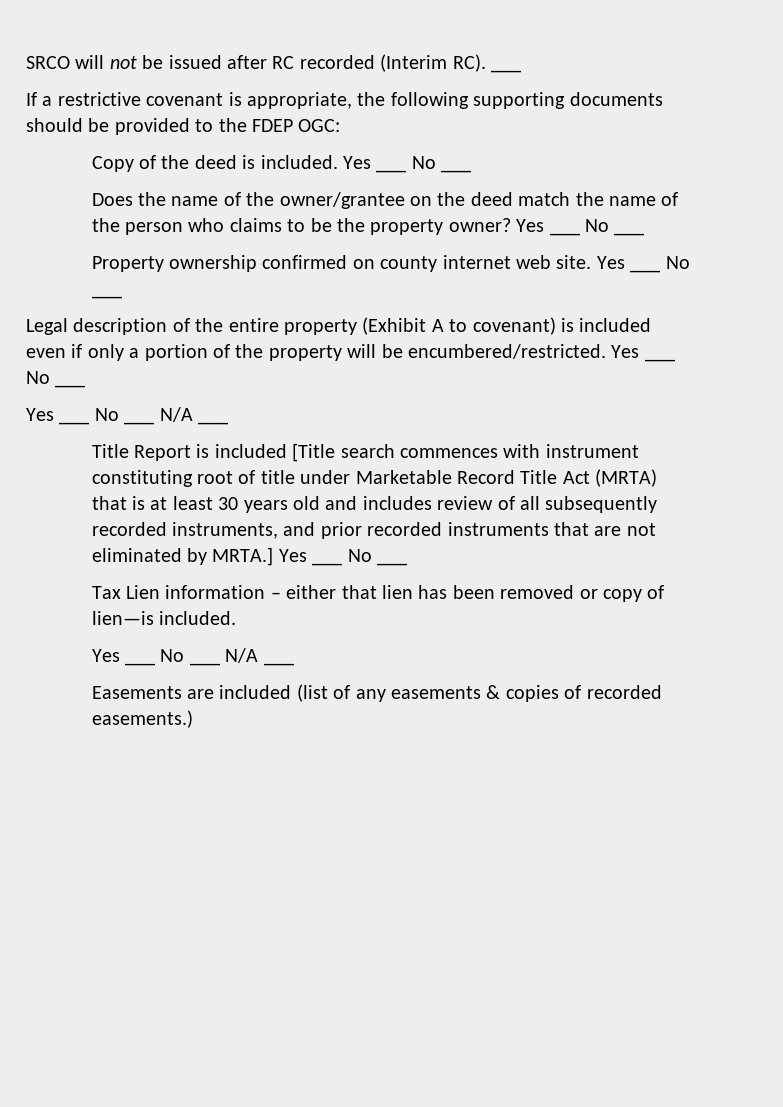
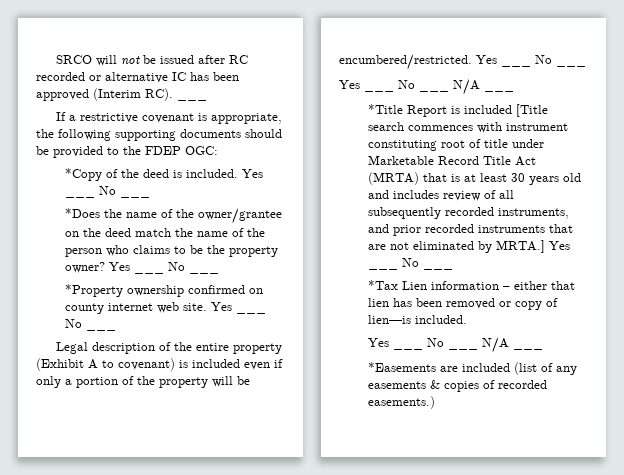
- SRCO will not be issued after RC recorded (Interim RC). ___
+ SRCO will not be issued after RC recorded or alternative IC has been approved (Interim RC). ___
- Copy of the deed is included.
+ *Copy of the deed is included.
- Does the name of the owner/grantee on the deed match the name of the person who claims to be the property owner?
+ *Does the name of the owner/grantee on the deed match the name of the person who claims to be the property owner?
- Property ownership confirmed on county internet web site.
+ *Property ownership confirmed on county internet web site.
- Title Report is included [Title search commences with instrument constituting root of title under Marketable Record Title Act (MRTA) that is at least 30 years old and includes review of all subsequently recorded instruments, and prior recorded instruments that are not eliminated by MRTA.]
+ *Title Report is included [Title search commences with instrument constituting root of title under Marketable Record Title Act (MRTA) that is at least 30 years old and includes review of all subsequently recorded instruments, and prior recorded instruments that are not eliminated by MRTA.]
- Tax Lien information – either that lien has been removed or copy of lien—is included.
+ *Tax Lien information – either that lien has been removed or copy of lien—is included.
- Easements are included (list of any easements & copies of recorded easements.)
+ *Easements are included (list of any easements & copies of recorded easements.)

